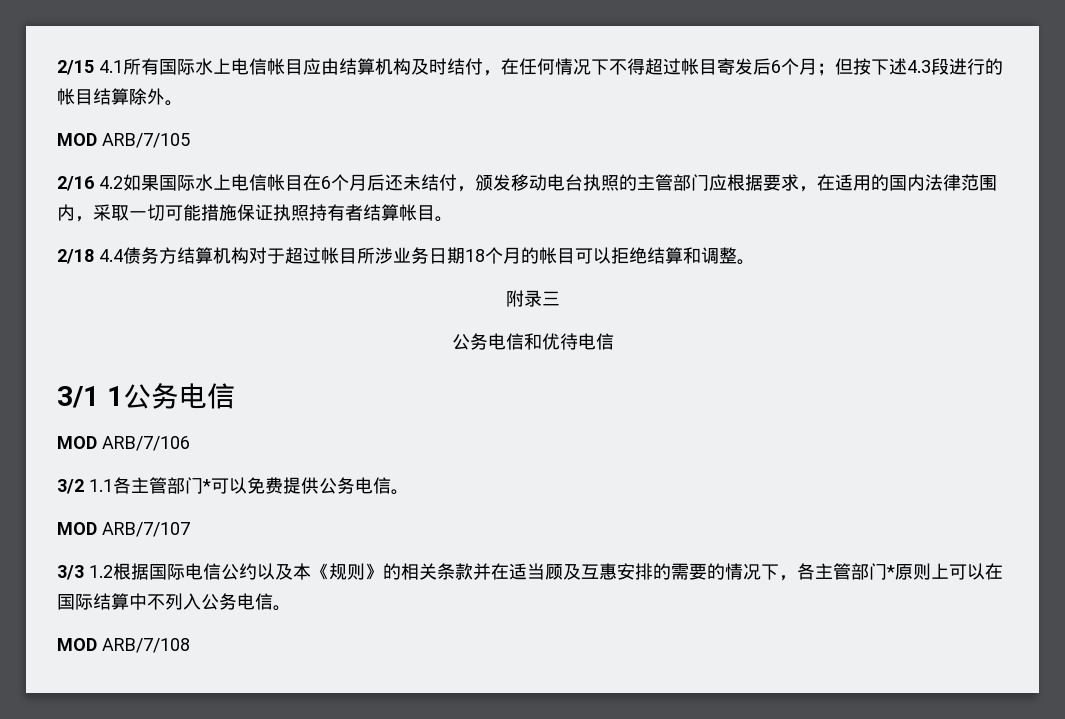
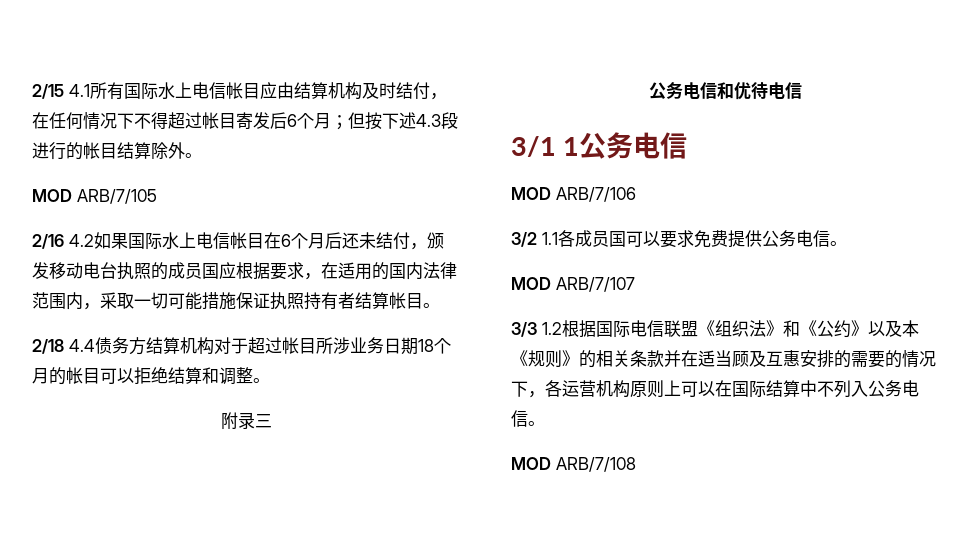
- 2/16 4.2如果国际水上电信帐目在6个月后还未结付，颁发移动电台执照的主管部门应根据要求，在适用的国内法律范围内，采取一切可能措施保证执照持有者结算帐目。
+ 2/16 4.2如果国际水上电信帐目在6个月后还未结付，颁发移动电台执照的成员国应根据要求，在适用的国内法律范围内，采取一切可能措施保证执照持有者结算帐目。
- 3/2 1.1各主管部门*可以免费提供公务电信。
+ 3/2 1.1各成员国可以要求免费提供公务电信。
- 3/3 1.2根据国际电信公约以及本《规则》的相关条款并在适当顾及互惠安排的需要的情况下，各主管部门*原则上可以在国际结算中不列入公务电信。
+ 3/3 1.2根据国际电信联盟《组织法》和《公约》以及本《规则》的相关条款并在适当顾及互惠安排的需要的情况下，各运营机构原则上可以在国际结算中不列入公务电信。

